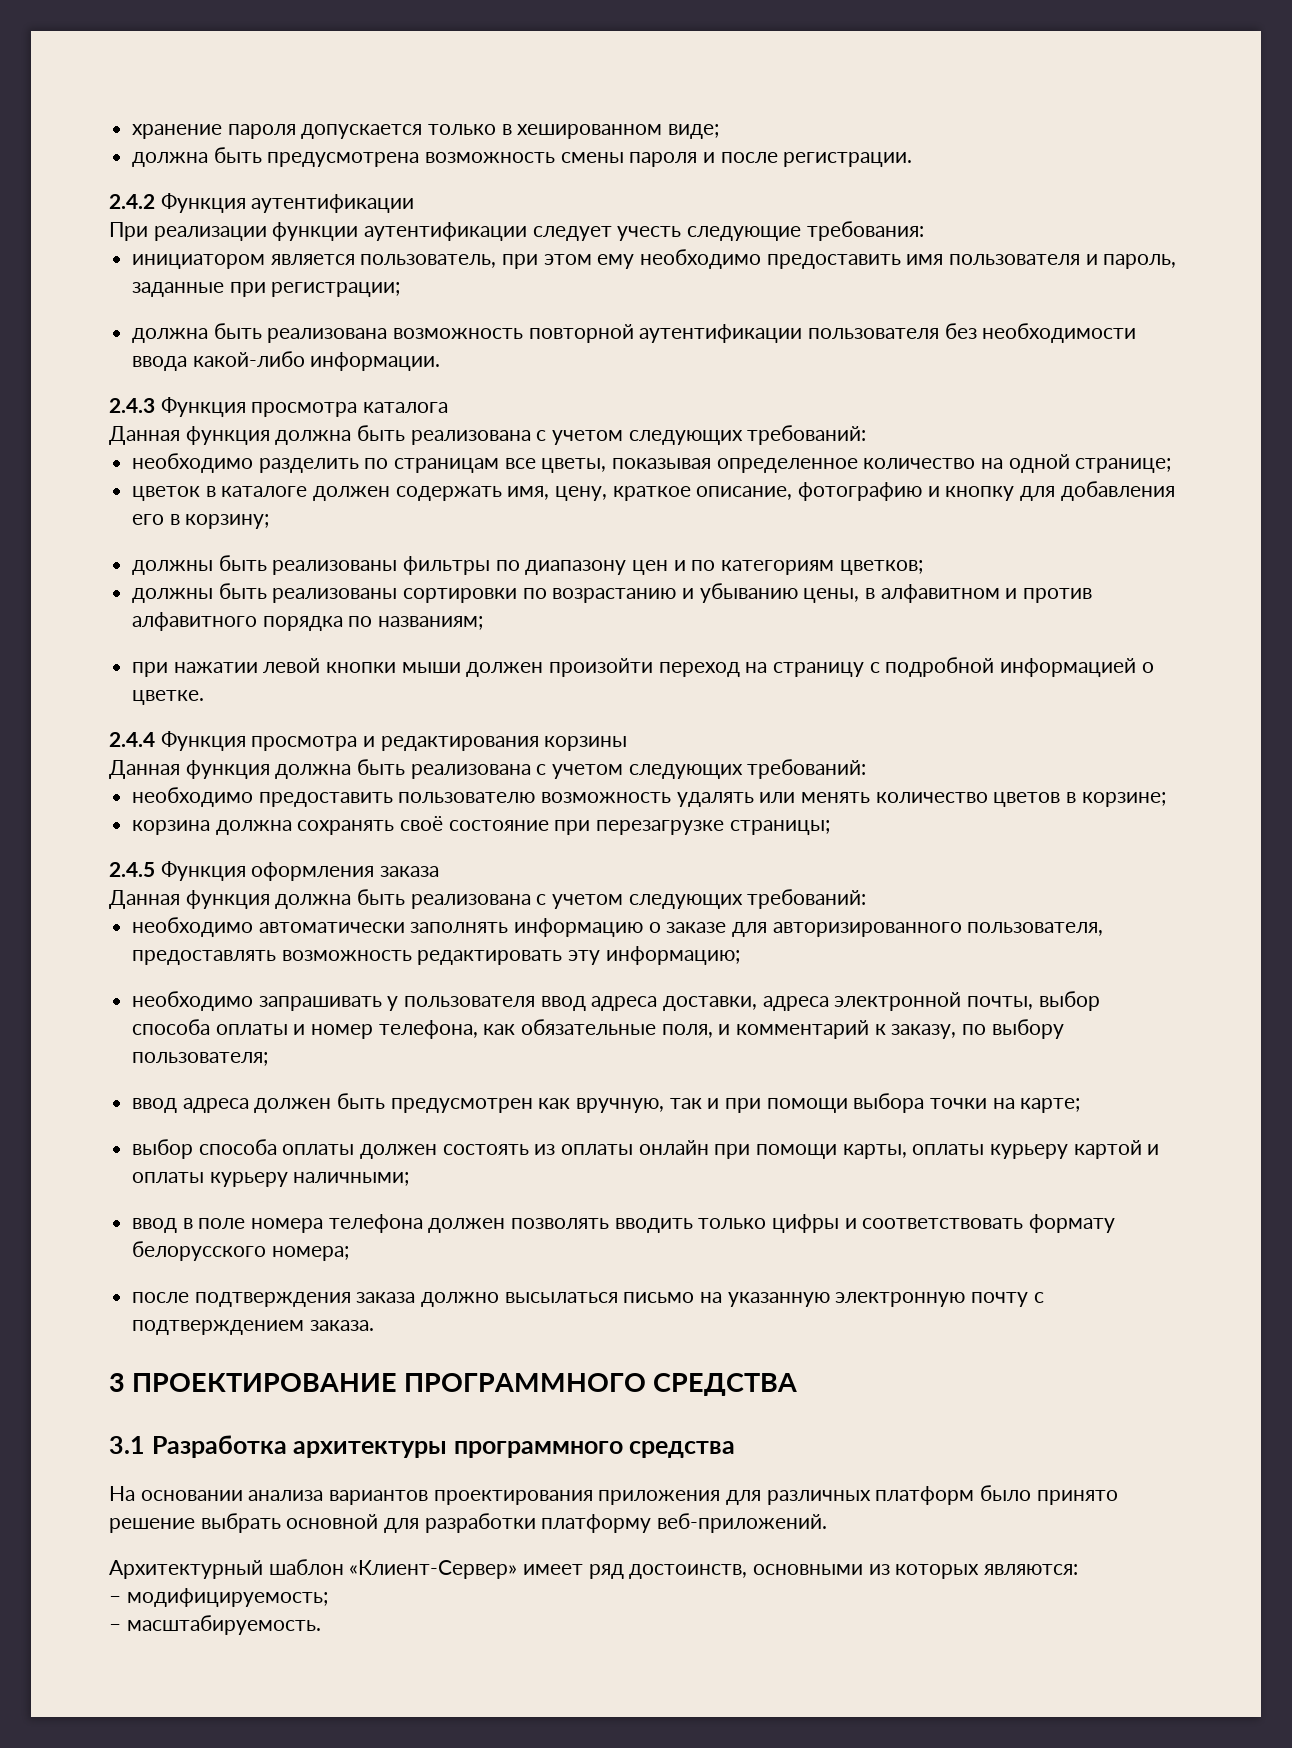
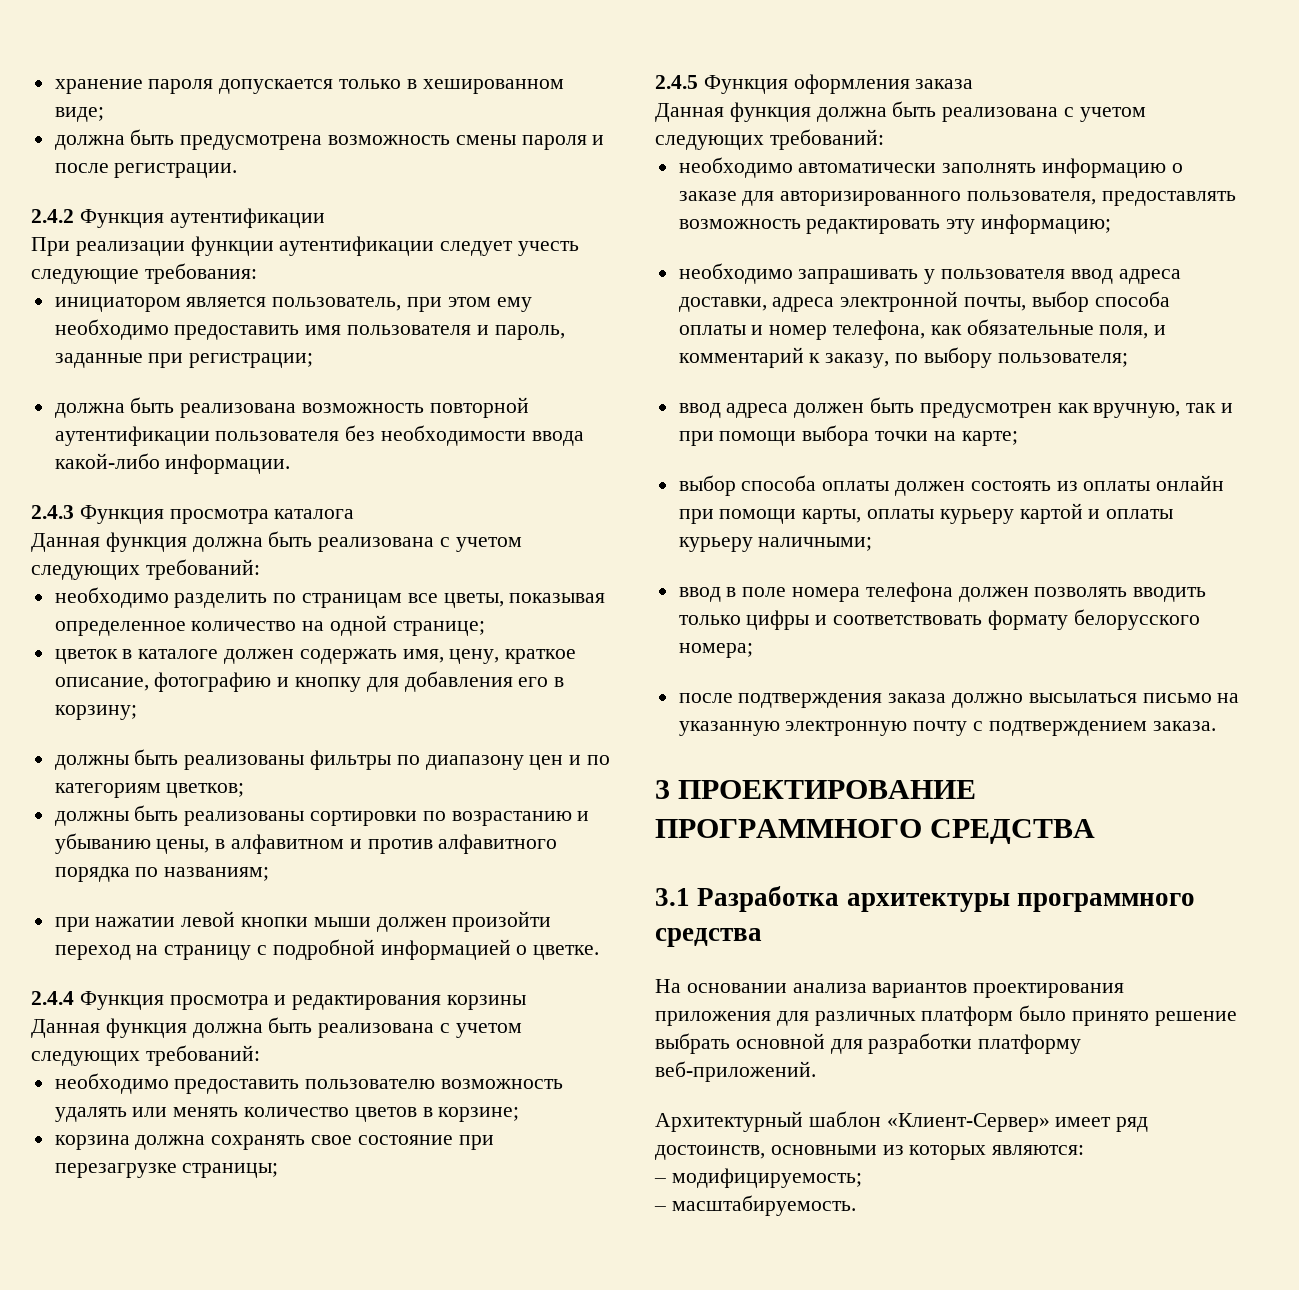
- корзина должна сохранять своё состояние при перезагрузке страницы;
+ корзина должна сохранять свое состояние при перезагрузке страницы;

